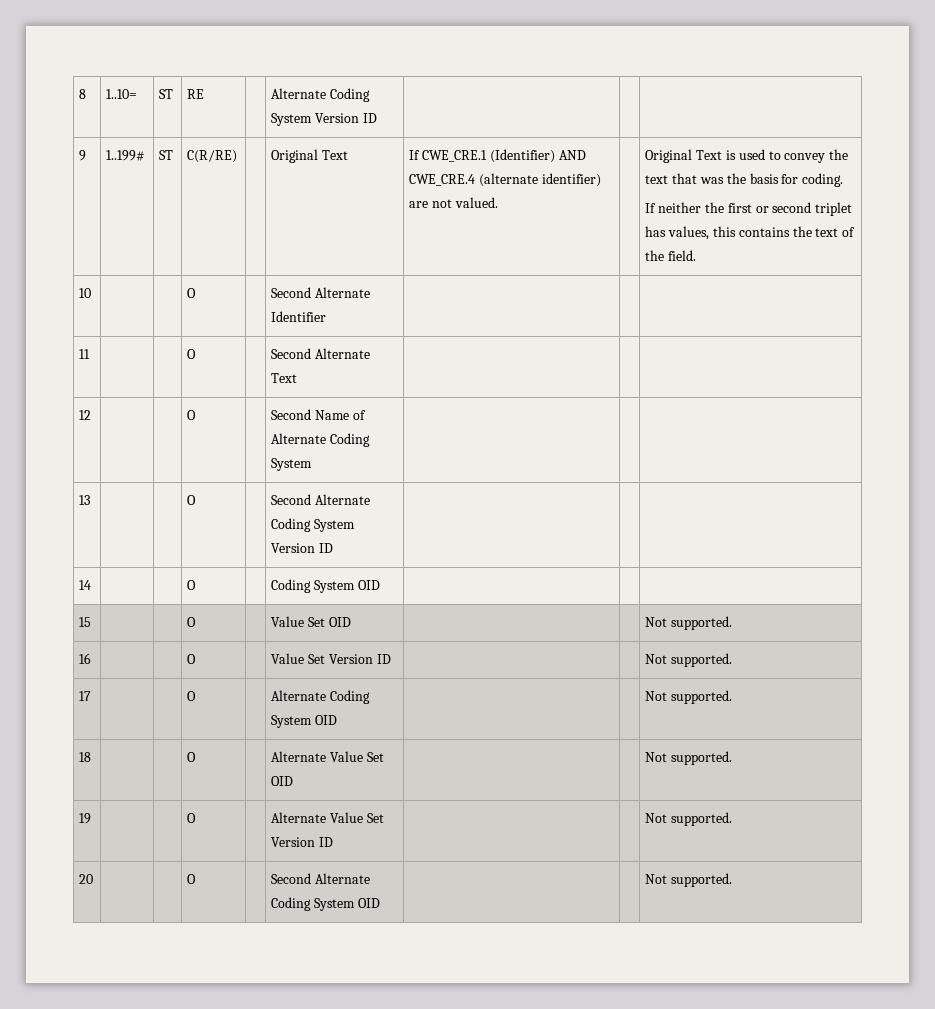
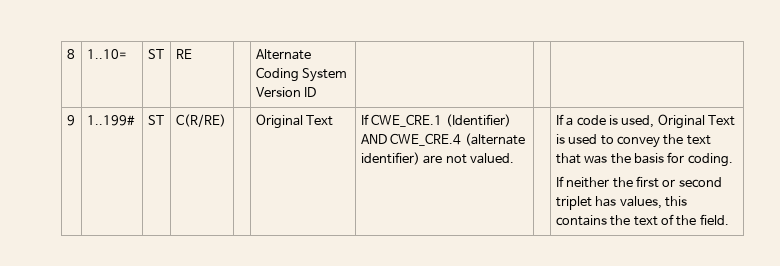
- Original Text is used to convey the text that was the basis for coding.
+ If a code is used, Original Text is used to convey the text that was the basis for coding.
- 10 | | | O | | Second Alternate Identifier | | |
- 11 | | | O | | Second Alternate Text | | |
- 12 | | | O | | Second Name of Alternate Coding System | | |
- 13 | | | O | | Second Alternate Coding System Version ID | | |
- 14 | | | O | | Coding System OID | | |
- 15 | | | O | | Value Set OID | | | Not supported.
- 16 | | | O | | Value Set Version ID | | | Not supported.
- 17 | | | O | | Alternate Coding System OID | | | Not supported.
- 18 | | | O | | Alternate Value Set OID | | | Not supported.
- 19 | | | O | | Alternate Value Set Version ID | | | Not supported.
- 20 | | | O | | Second Alternate Coding System OID | | | Not supported.

